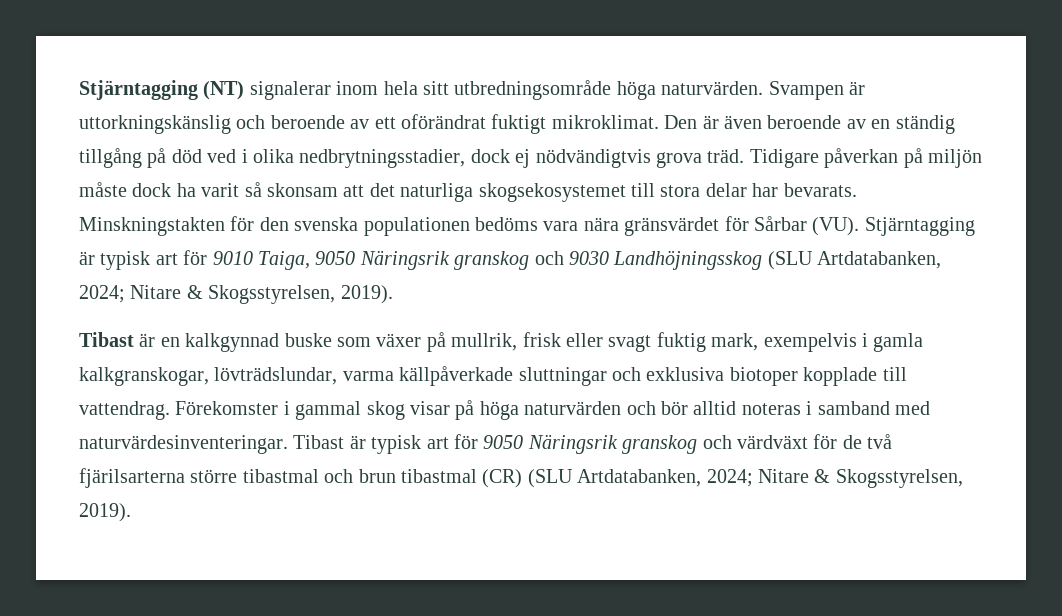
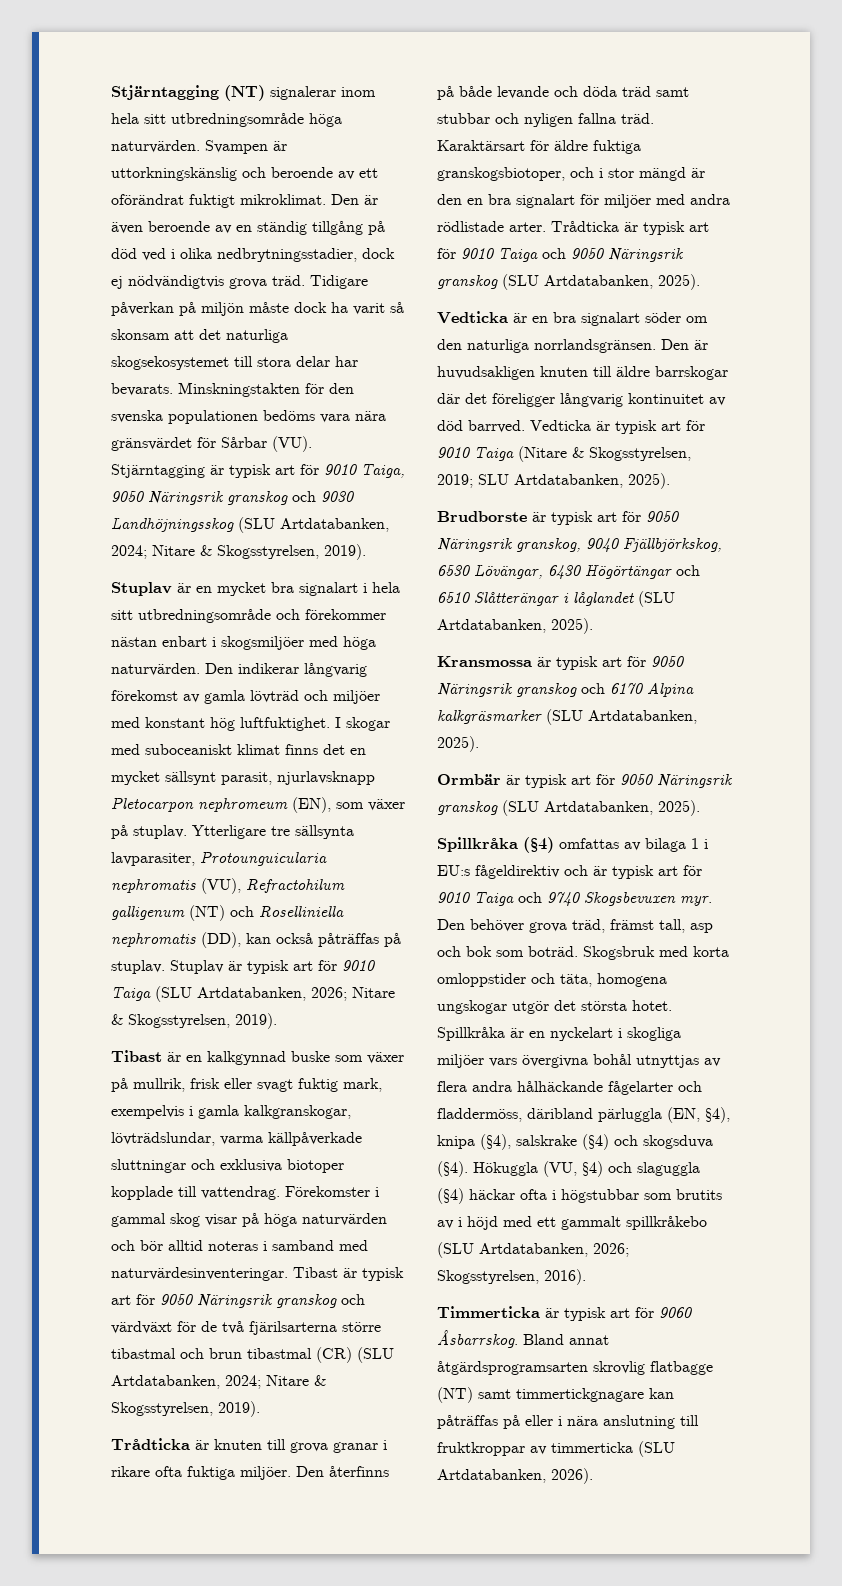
+ Stuplav är en mycket bra signalart i hela sitt utbredningsområde och förekommer nästan enbart i skogsmiljöer med höga naturvärden. Den indikerar långvarig förekomst av gamla lövträd och miljöer med konstant hög luftfuktighet. I skogar med suboceaniskt klimat finns det en mycket sällsynt parasit, njurlavsknapp Pletocarpon nephromeum (EN), som växer på stuplav. Ytterligare tre sällsynta lavparasiter, Protounguicularia nephromatis (VU), Refractohilum galligenum (NT) och Roselliniella nephromatis (DD), kan också påträffas på stuplav. Stuplav är typisk art för 9010 Taiga (SLU Artdatabanken, 2026; Nitare & Skogsstyrelsen, 2019).
+ Trådticka är knuten till grova granar i rikare ofta fuktiga miljöer. Den återfinns på både levande och döda träd samt stubbar och nyligen fallna träd. Karaktärsart för äldre fuktiga granskogsbiotoper, och i stor mängd är den en bra signalart för miljöer med andra rödlistade arter. Trådticka är typisk art för 9010 Taiga och 9050 Näringsrik granskog (SLU Artdatabanken, 2025).
+ Vedticka är en bra signalart söder om den naturliga norrlandsgränsen. Den är huvudsakligen knuten till äldre barrskogar där det föreligger långvarig kontinuitet av död barrved. Vedticka är typisk art för 9010 Taiga (Nitare & Skogsstyrelsen, 2019; SLU Artdatabanken, 2025).
+ Brudborste är typisk art för 9050 Näringsrik granskog, 9040 Fjällbjörkskog, 6530 Lövängar, 6430 Högörtängar och 6510 Slåtterängar i låglandet (SLU Artdatabanken, 2025).
+ Kransmossa är typisk art för 9050 Näringsrik granskog och 6170 Alpina kalkgräsmarker (SLU Artdatabanken, 2025).
+ Ormbär är typisk art för 9050 Näringsrik granskog (SLU Artdatabanken, 2025).
+ Spillkråka (§4) omfattas av bilaga 1 i EU:s fågeldirektiv och är typisk art för 9010 Taiga och 9740 Skogsbevuxen myr. Den behöver grova träd, främst tall, asp och bok som boträd. Skogsbruk med korta omloppstider och täta, homogena ungskogar utgör det största hotet. Spillkråka är en nyckelart i skogliga miljöer vars övergivna bohål utnyttjas av flera andra hålhäckande fågelarter och fladdermöss, däribland pärluggla (EN, §4), knipa (§4), salskrake (§4) och skogsduva (§4). Hökuggla (VU, §4) och slaguggla (§4) häckar ofta i högstubbar som brutits av i höjd med ett gammalt spillkråkebo (SLU Artdatabanken, 2026; Skogsstyrelsen, 2016).
+ Timmerticka är typisk art för 9060 Åsbarrskog. Bland annat åtgärdsprogramsarten skrovlig flatbagge (NT) samt timmertickgnagare kan påträffas på eller i nära anslutning till fruktkroppar av timmerticka (SLU Artdatabanken, 2026).

